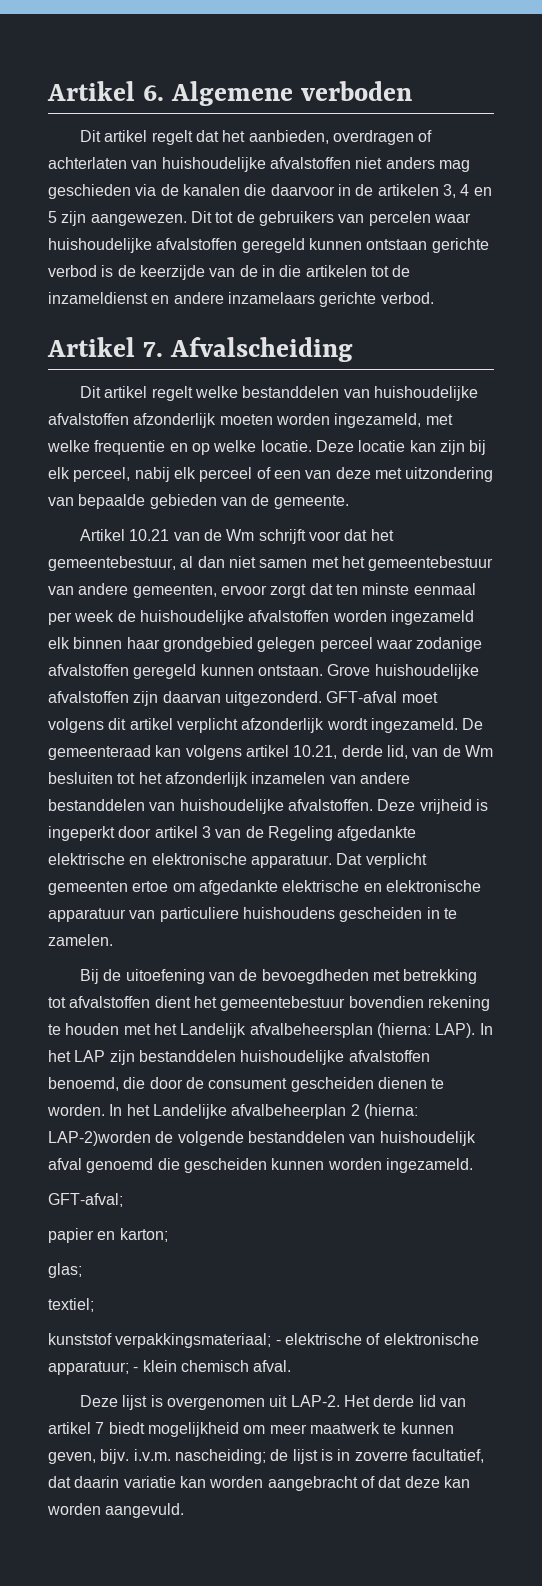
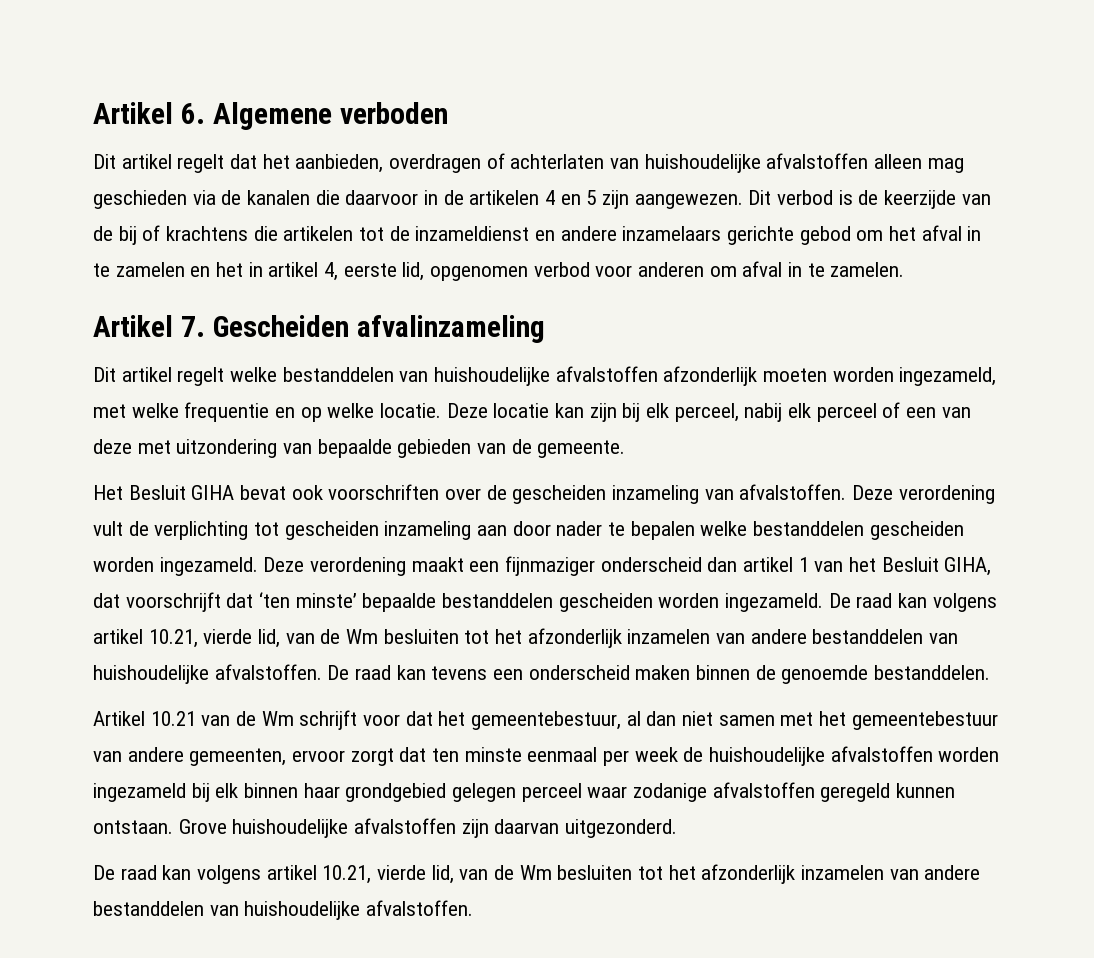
- Dit artikel regelt dat het aanbieden, overdragen of achterlaten van huishoudelijke afvalstoffen niet anders mag geschieden via de kanalen die daarvoor in de artikelen 3, 4 en 5 zijn aangewezen.
+ Dit artikel regelt dat het aanbieden, overdragen of achterlaten van huishoudelijke afvalstoffen alleen mag geschieden via de kanalen die daarvoor in de artikelen 4 en 5 zijn aangewezen.
- Dit tot de gebruikers van percelen waar huishoudelijke afvalstoffen geregeld kunnen ontstaan gerichte verbod is de keerzijde van de in die artikelen tot de inzameldienst en andere inzamelaars gerichte verbod.
+ Dit verbod is de keerzijde van de bij of krachtens die artikelen tot de inzameldienst en andere inzamelaars gerichte gebod om het afval in te zamelen en het in artikel 4, eerste lid, opgenomen verbod voor anderen om afval in te zamelen.
- Artikel 7. Afvalscheiding
+ Artikel 7. Gescheiden afvalinzameling
+ Het Besluit GIHA bevat ook voorschriften over de gescheiden inzameling van afvalstoffen. Deze verordening vult de verplichting tot gescheiden inzameling aan door nader te bepalen welke bestanddelen gescheiden worden ingezameld. Deze verordening maakt een fijnmaziger onderscheid dan artikel 1 van het Besluit GIHA, dat voorschrijft dat ‘ten minste’ bepaalde bestanddelen gescheiden worden ingezameld. De raad kan volgens artikel 10.21, vierde lid, van de Wm besluiten tot het afzonderlijk inzamelen van andere bestanddelen van huishoudelijke afvalstoffen. De raad kan tevens een onderscheid maken binnen de genoemde bestanddelen.
- Artikel 10.21 van de Wm schrijft voor dat het gemeentebestuur, al dan niet samen met het gemeentebestuur van andere gemeenten, ervoor zorgt dat ten minste eenmaal per week de huishoudelijke afvalstoffen worden ingezameld elk binnen haar grondgebied gelegen perceel waar zodanige afvalstoffen geregeld kunnen ontstaan.
+ Artikel 10.21 van de Wm schrijft voor dat het gemeentebestuur, al dan niet samen met het gemeentebestuur van andere gemeenten, ervoor zorgt dat ten minste eenmaal per week de huishoudelijke afvalstoffen worden ingezameld bij elk binnen haar grondgebied gelegen perceel waar zodanige afvalstoffen geregeld kunnen ontstaan.
- Grove huishoudelijke afvalstoffen zijn daarvan uitgezonderd. GFT-afval moet volgens dit artikel verplicht afzonderlijk wordt ingezameld. De gemeenteraad kan volgens artikel 10.21, derde lid, van de Wm besluiten tot het afzonderlijk inzamelen van andere bestanddelen van huishoudelijke afvalstoffen. Deze vrijheid is ingeperkt door artikel 3 van de Regeling afgedankte elektrische en elektronische apparatuur. Dat verplicht gemeenten ertoe om afgedankte elektrische en elektronische apparatuur van particuliere huishoudens gescheiden in te zamelen.
- Bij de uitoefening van de bevoegdheden met betrekking tot afvalstoffen dient het gemeentebestuur bovendien rekening te houden met het Landelijk afvalbeheersplan (hierna: LAP). In het LAP zijn bestanddelen huishoudelijke afvalstoffen benoemd, die door de consument gescheiden dienen te worden. In het Landelijke afvalbeheerplan 2 (hierna: LAP-2)worden de volgende bestanddelen van huishoudelijk afval genoemd die gescheiden kunnen worden ingezameld.
- GFT-afval;
- papier en karton;
- glas;
- textiel;
- kunststof verpakkingsmateriaal; - elektrische of elektronische apparatuur; - klein chemisch afval.
- Deze lijst is overgenomen uit LAP-2. Het derde lid van artikel 7 biedt mogelijkheid om meer maatwerk te kunnen geven, bijv. i.v.m. nascheiding; de lijst is in zoverre facultatief, dat daarin variatie kan worden aangebracht of dat deze kan worden aangevuld.
+ Grove huishoudelijke afvalstoffen zijn daarvan uitgezonderd.
+ De raad kan volgens artikel 10.21, vierde lid, van de Wm besluiten tot het afzonderlijk inzamelen van andere bestanddelen van huishoudelijke afvalstoffen.

